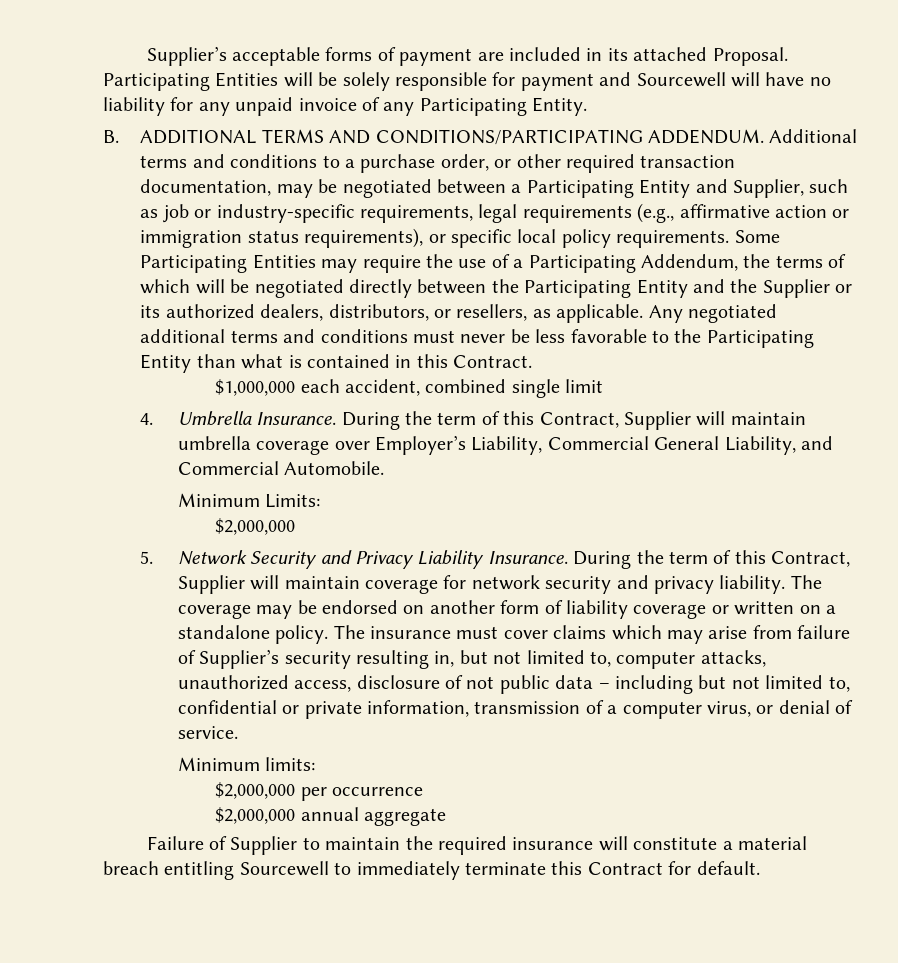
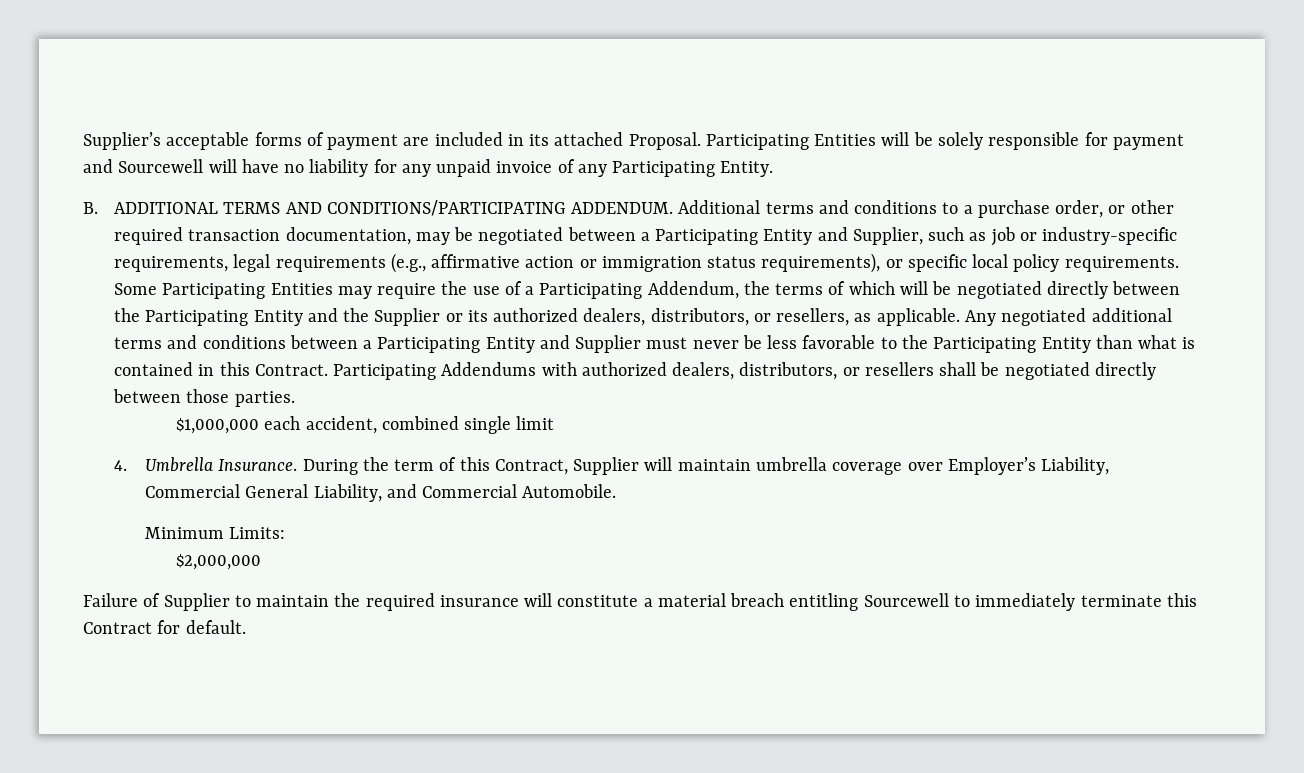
- Any negotiated additional terms and conditions must never be less favorable to the Participating Entity than what is contained in this Contract.
+ Any negotiated additional terms and conditions between a Participating Entity and Supplier must never be less favorable to the Participating Entity than what is contained in this Contract. Participating Addendums with authorized dealers, distributors, or resellers shall be negotiated directly between those parties.
- 5. Network Security and Privacy Liability Insurance. During the term of this Contract, Supplier will maintain coverage for network security and privacy liability. The coverage may be endorsed on another form of liability coverage or written on a standalone policy. The insurance must cover claims which may arise from failure of Supplier’s security resulting in, but not limited to, computer attacks, unauthorized access, disclosure of not public data – including but not limited to, confidential or private information, transmission of a computer virus, or denial of service.
- Minimum limits:
- $2,000,000 per occurrence
- $2,000,000 annual aggregate

